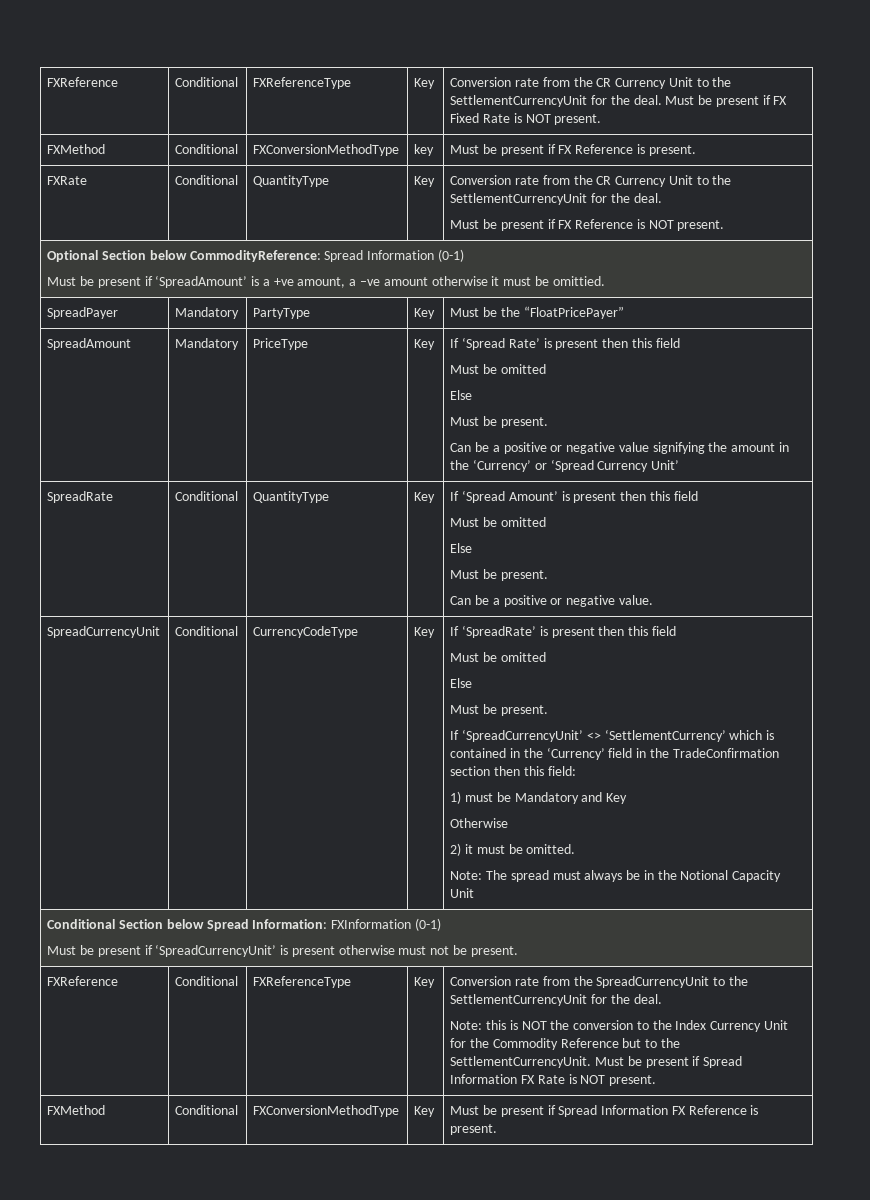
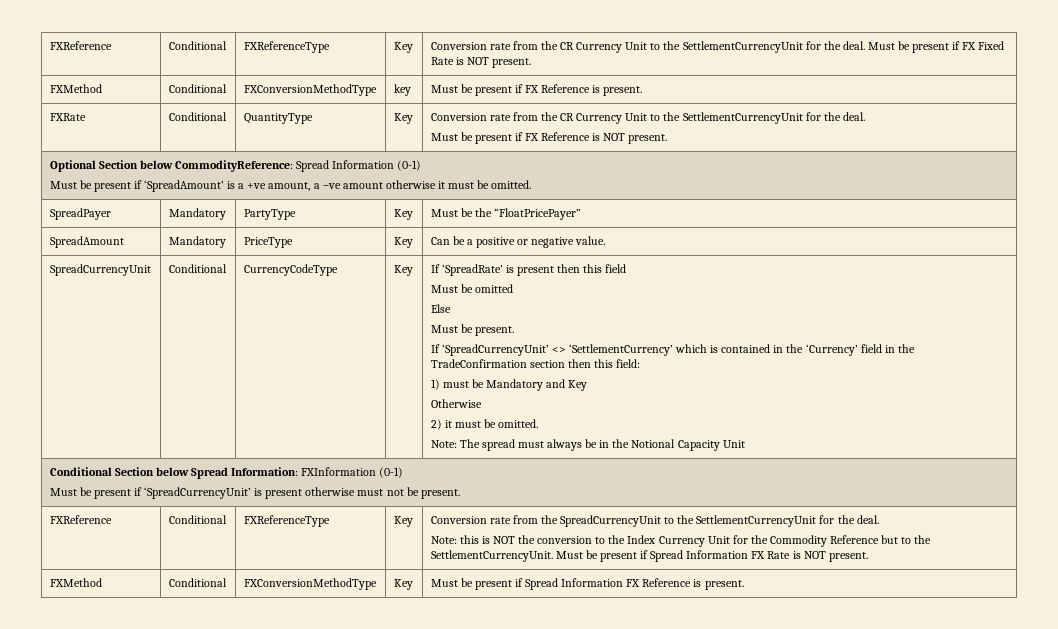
  Optional Section below CommodityReference: Spread Information (0-1)
- Must be present if ‘SpreadAmount’ is a +ve amount, a –ve amount otherwise it must be omittied.
+ Must be present if ‘SpreadAmount’ is a +ve amount, a –ve amount otherwise it must be omitted.
- SpreadAmount | Mandatory | PriceType | Key | If ‘Spread Rate’ is present then this field
- Must be omitted
- Else
- Must be present.
- Can be a positive or negative value signifying the amount in the ‘Currency’ or ‘Spread Currency Unit’
- SpreadRate | Conditional | QuantityType | Key | If ‘Spread Amount’ is present then this field
- Must be omitted
- Else
- Must be present.
- Can be a positive or negative value.
+ SpreadAmount | Mandatory | PriceType | Key | Can be a positive or negative value.

